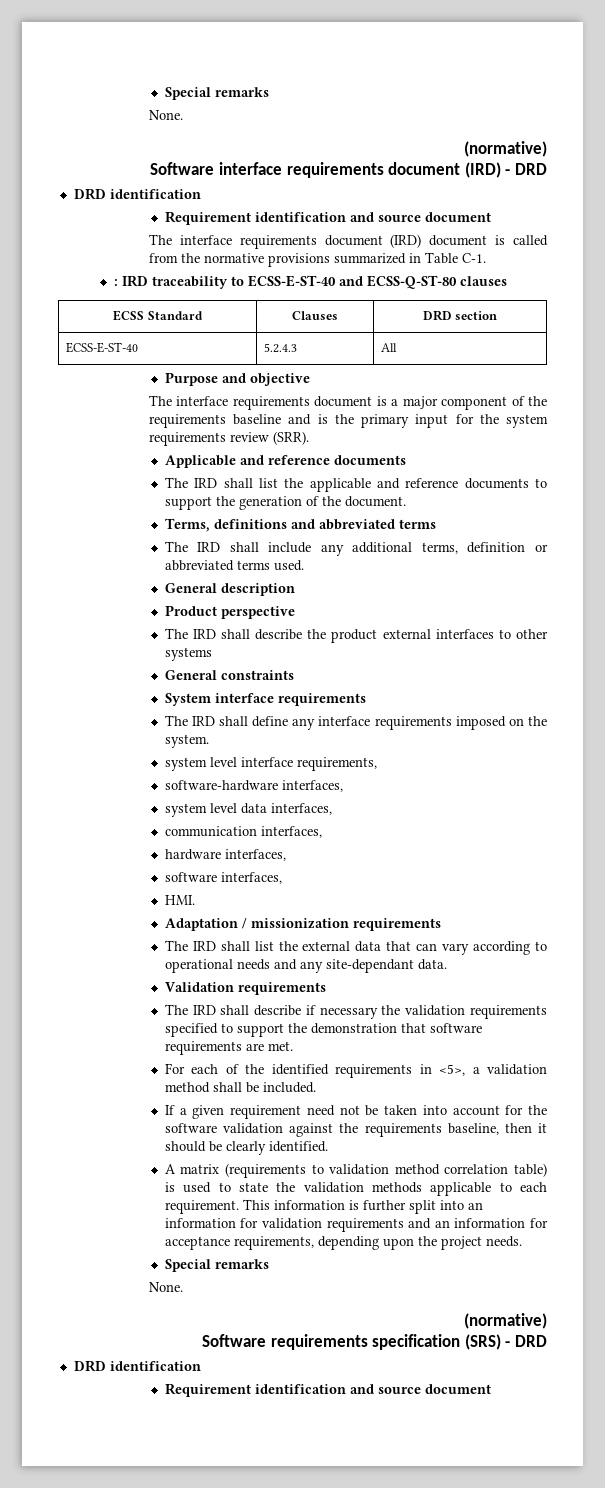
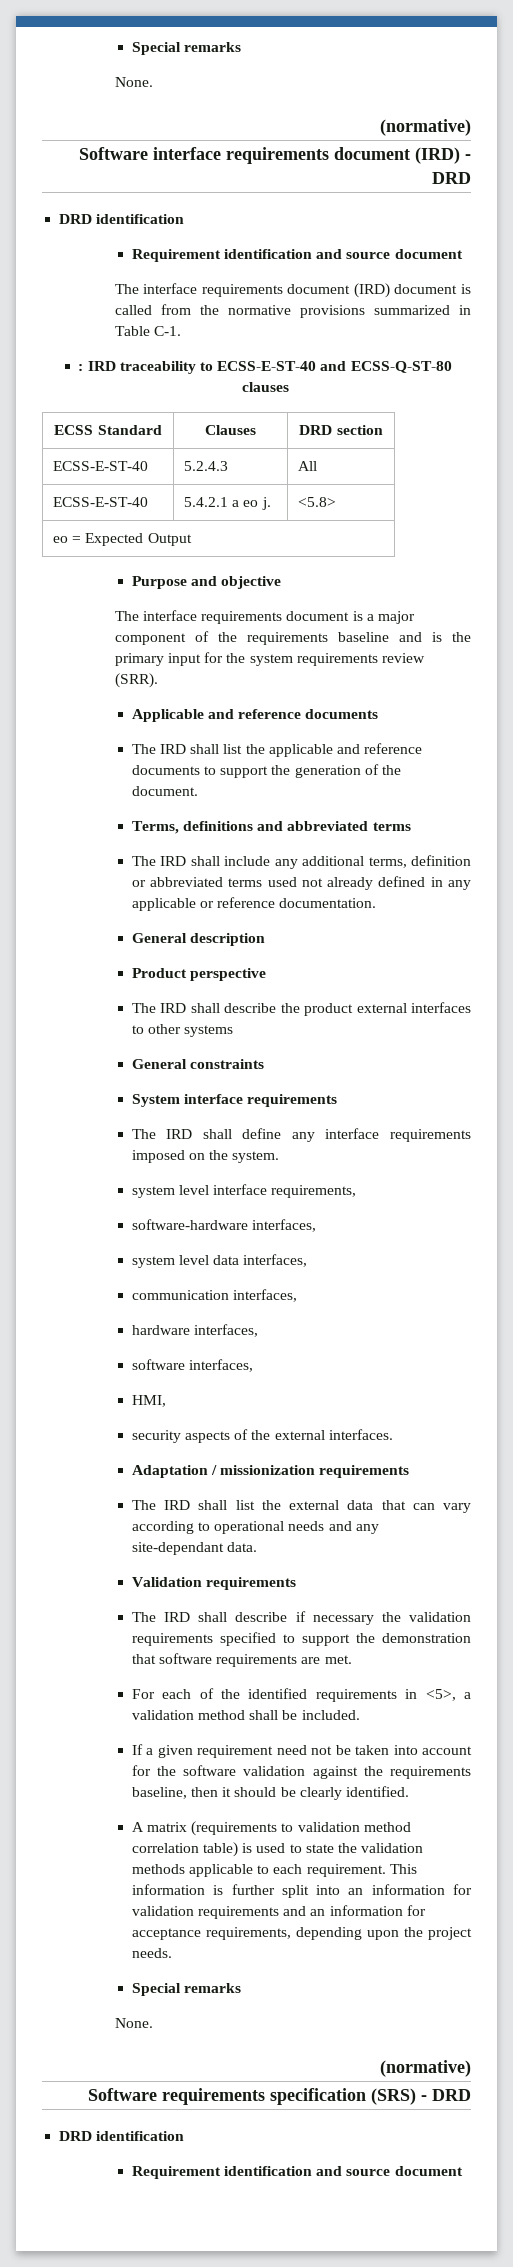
+ ECSS-E-ST-40 | 5.4.2.1 a eo j. | <5.8>
+ eo = Expected Output
- The IRD shall include any additional terms, definition or abbreviated terms used.
+ The IRD shall include any additional terms, definition or abbreviated terms used not already defined in any applicable or reference documentation.
- HMI.
+ HMI,
+ security aspects of the external interfaces.

